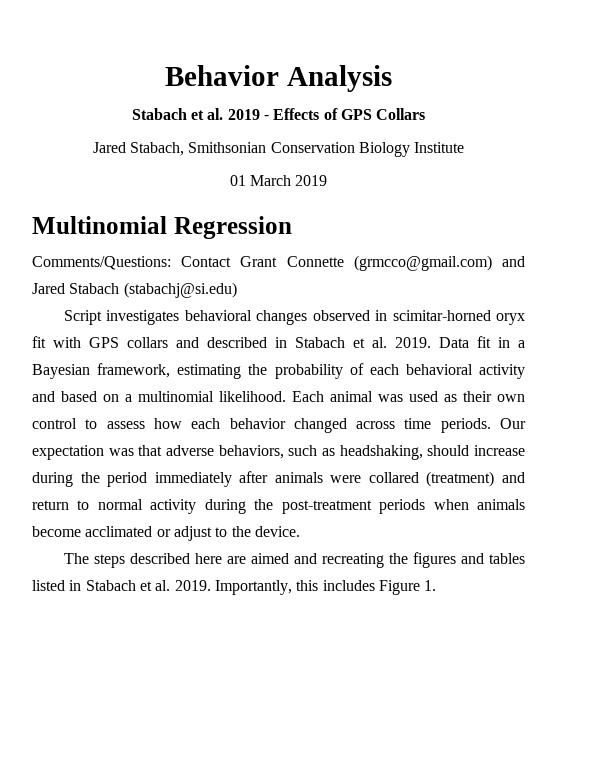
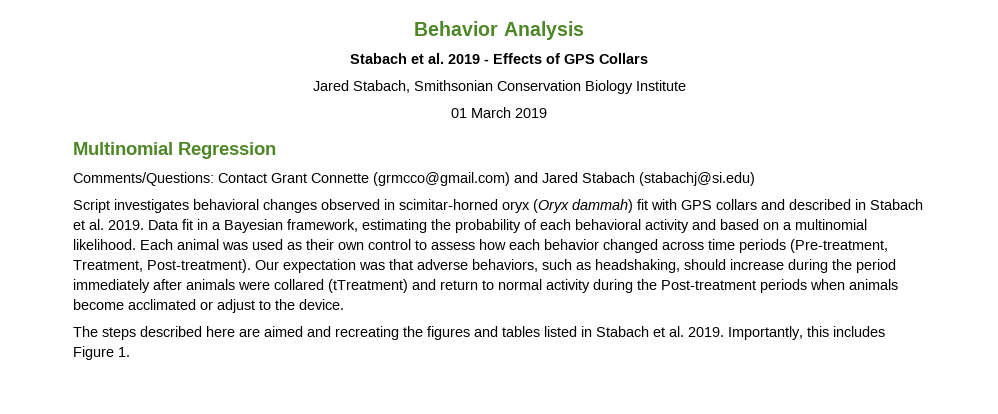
- Script investigates behavioral changes observed in scimitar-horned oryx fit with GPS collars and described in Stabach et al. 2019.
+ Script investigates behavioral changes observed in scimitar-horned oryx (Oryx dammah) fit with GPS collars and described in Stabach et al. 2019.
- Each animal was used as their own control to assess how each behavior changed across time periods.
+ Each animal was used as their own control to assess how each behavior changed across time periods (Pre-treatment, Treatment, Post-treatment).
- Our expectation was that adverse behaviors, such as headshaking, should increase during the period immediately after animals were collared (treatment) and return to normal activity during the post-treatment periods when animals become acclimated or adjust to the device.
+ Our expectation was that adverse behaviors, such as headshaking, should increase during the period immediately after animals were collared (tTreatment) and return to normal activity during the Post-treatment periods when animals become acclimated or adjust to the device.

